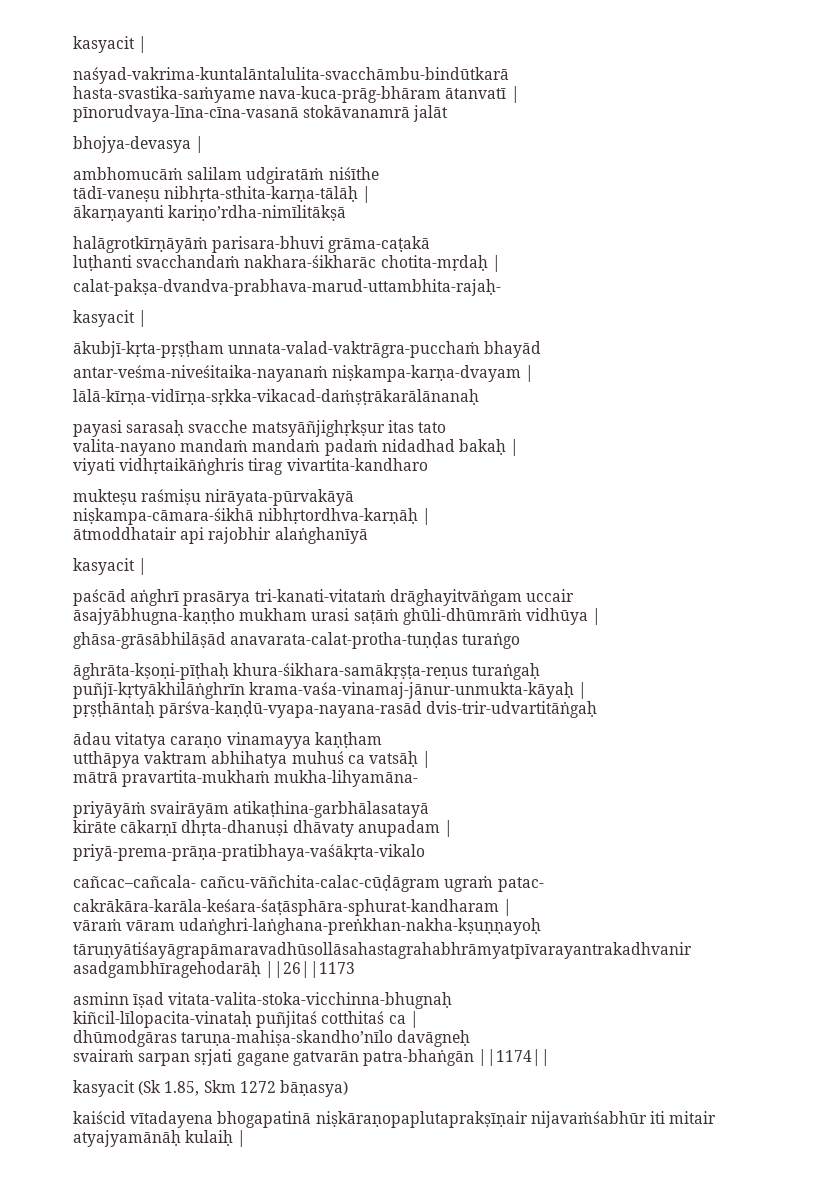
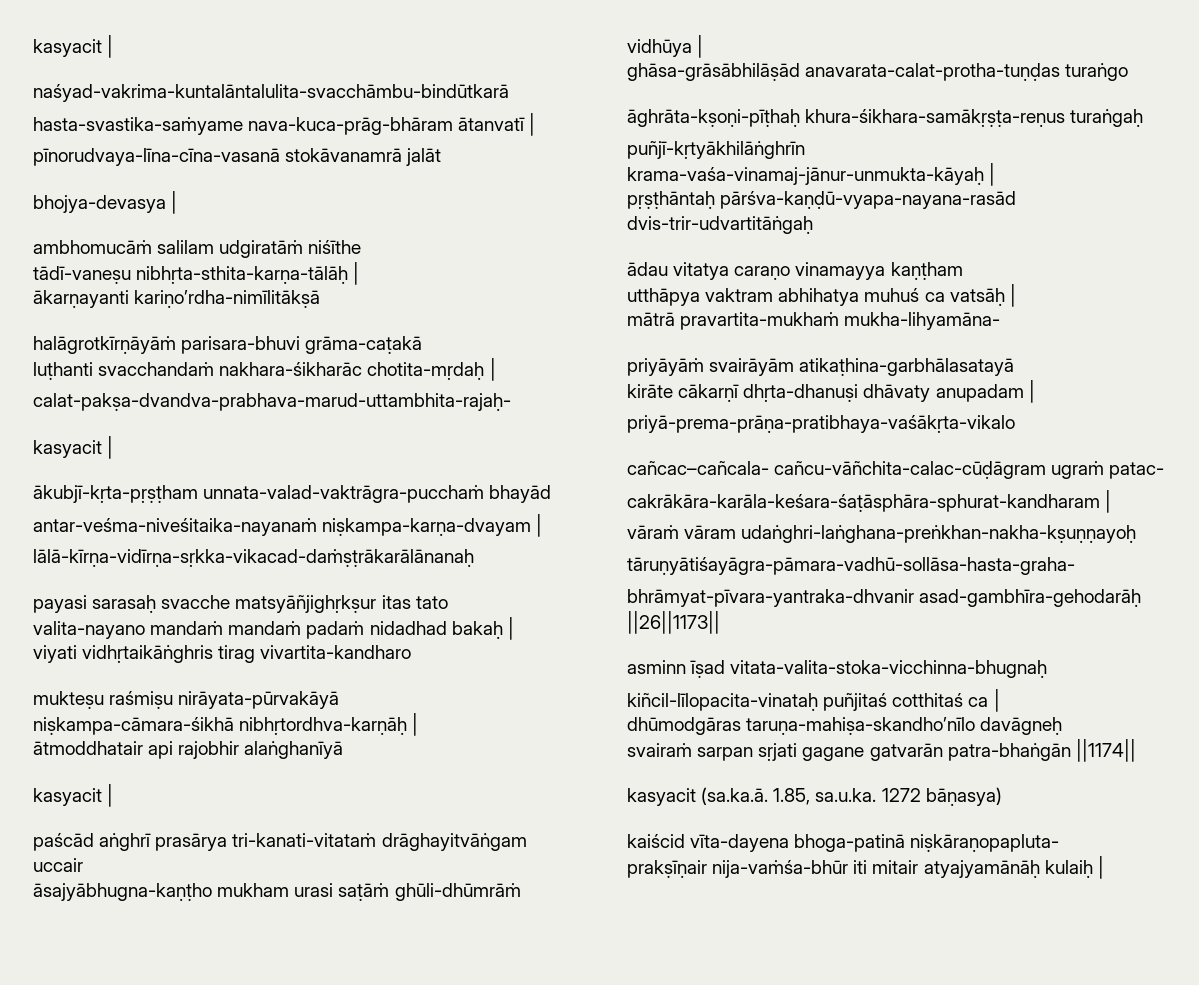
- tāruṇyātiśayāgrapāmaravadhūsollāsahastagrahabhrāmyatpīvarayantrakadhvanir asadgambhīragehodarāḥ ||26||1173
+ tāruṇyātiśayāgra-pāmara-vadhū-sollāsa-hasta-graha-
+ bhrāmyat-pīvara-yantraka-dhvanir asad-gambhīra-gehodarāḥ ||26||1173||
- kasyacit (Sk 1.85, Skm 1272 bāṇasya)
+ kasyacit (sa.ka.ā. 1.85, sa.u.ka. 1272 bāṇasya)
- kaiścid vītadayena bhogapatinā niṣkāraṇopaplutaprakṣīṇair nijavaṁśabhūr iti mitair atyajyamānāḥ kulaiḥ |
+ kaiścid vīta-dayena bhoga-patinā niṣkāraṇopapluta-
+ prakṣīṇair nija-vaṁśa-bhūr iti mitair atyajyamānāḥ kulaiḥ |

